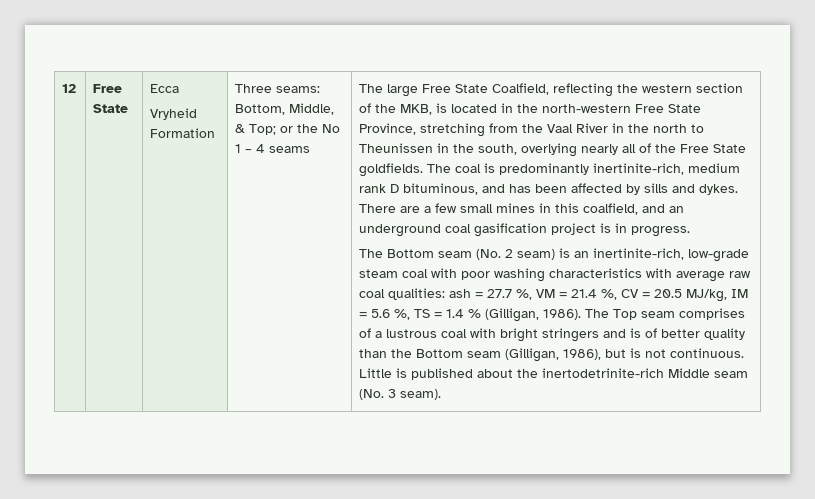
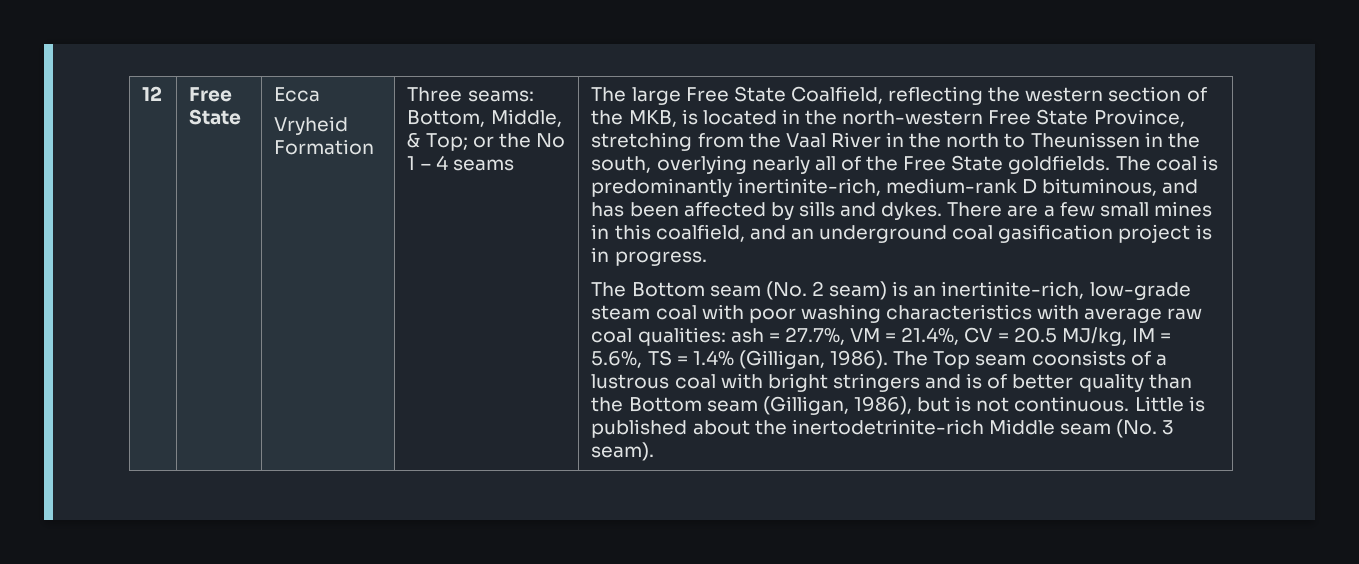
- The coal is predominantly inertinite-rich, medium rank D bituminous, and has been affected by sills and dykes.
+ The coal is predominantly inertinite-rich, medium-rank D bituminous, and has been affected by sills and dykes.
- The Bottom seam (No. 2 seam) is an inertinite-rich, low-grade steam coal with poor washing characteristics with average raw coal qualities: ash = 27.7 %, VM = 21.4 %, CV = 20.5 MJ/kg, IM = 5.6 %, TS = 1.4 % (Gilligan, 1986).
+ The Bottom seam (No. 2 seam) is an inertinite-rich, low-grade steam coal with poor washing characteristics with average raw coal qualities: ash = 27.7%, VM = 21.4%, CV = 20.5 MJ/kg, IM = 5.6%, TS = 1.4% (Gilligan, 1986).
- The Top seam comprises of a lustrous coal with bright stringers and is of better quality than the Bottom seam (Gilligan, 1986), but is not continuous.
+ The Top seam coonsists of a lustrous coal with bright stringers and is of better quality than the Bottom seam (Gilligan, 1986), but is not continuous.

